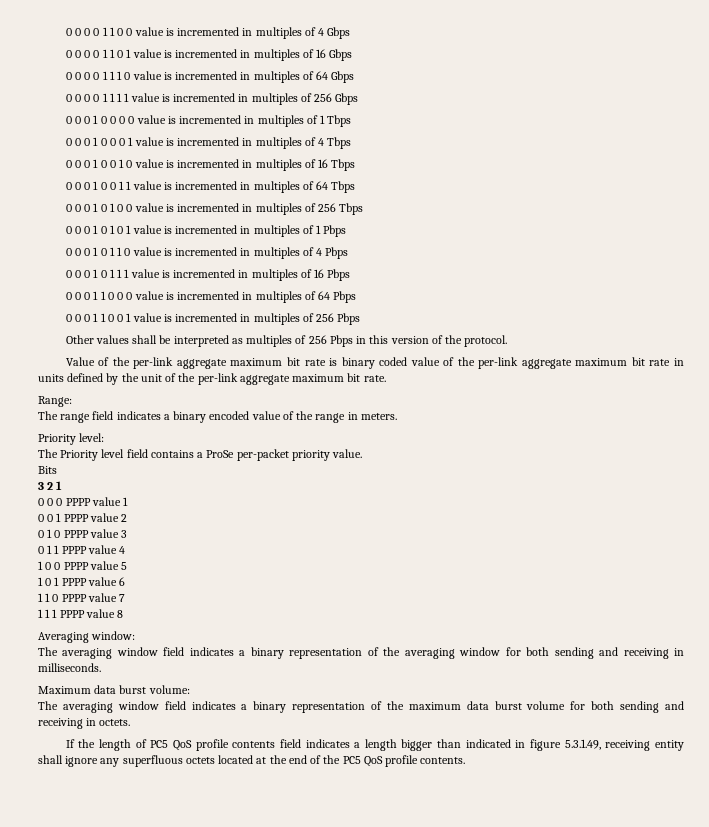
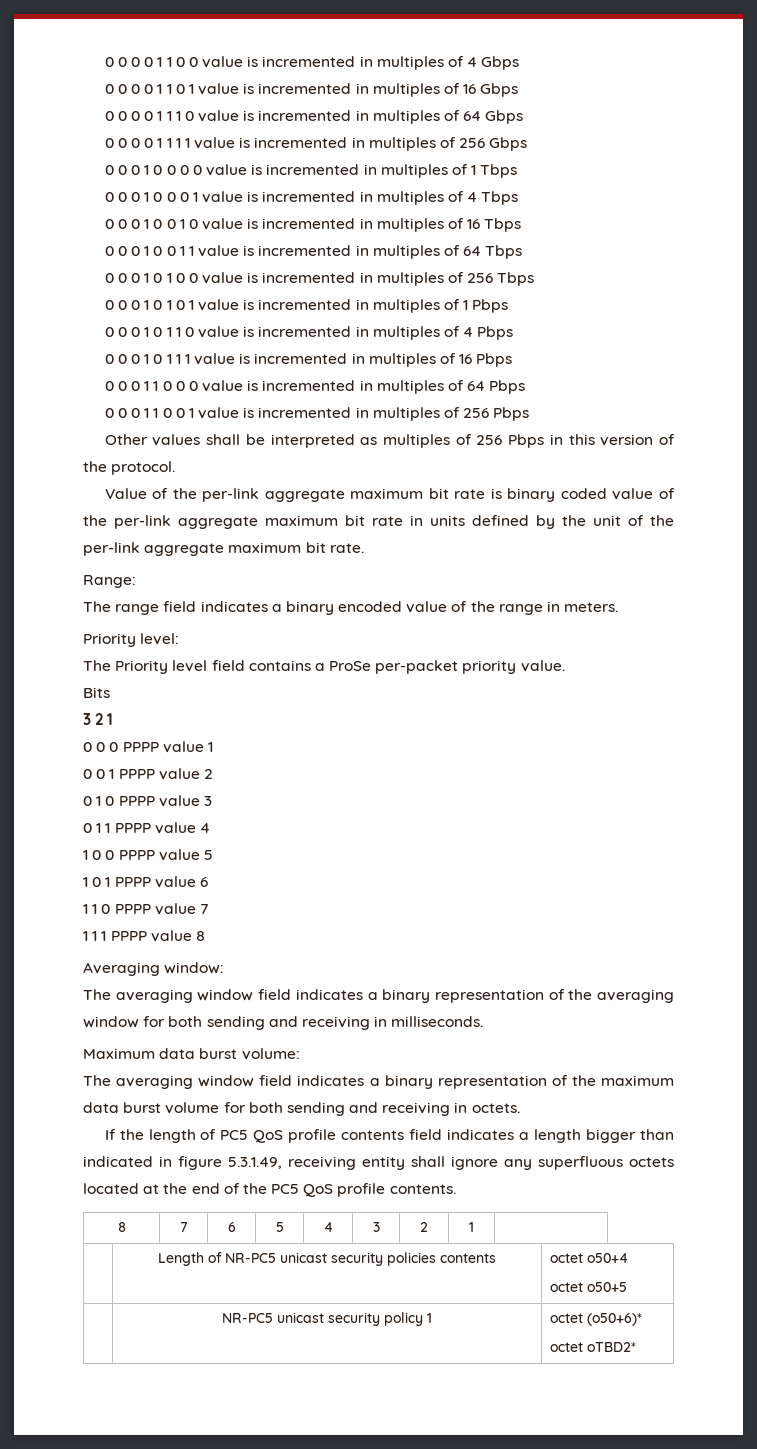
+ 8 | 7 | 6 | 5 | 4 | 3 | 2 | 1 |
+ | Length of NR-PC5 unicast security policies contents | octet o50+4
+ octet o50+5
+ | NR-PC5 unicast security policy 1 | octet (o50+6)*
+ octet oTBD2*

